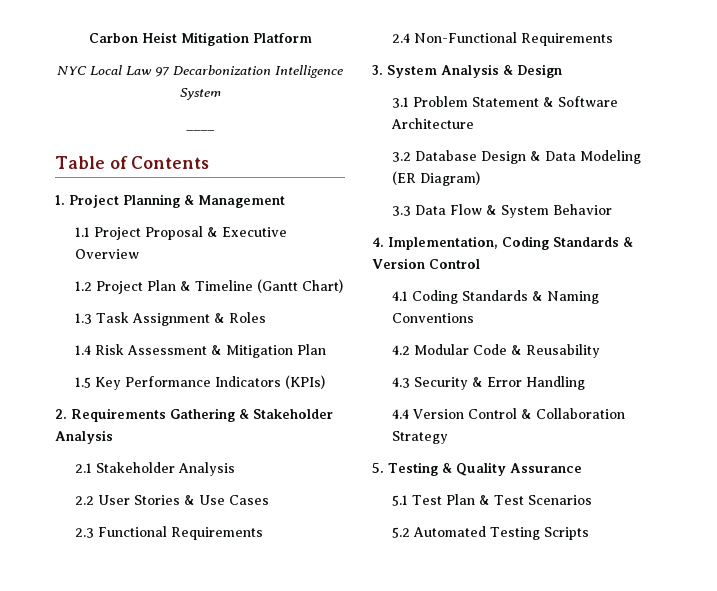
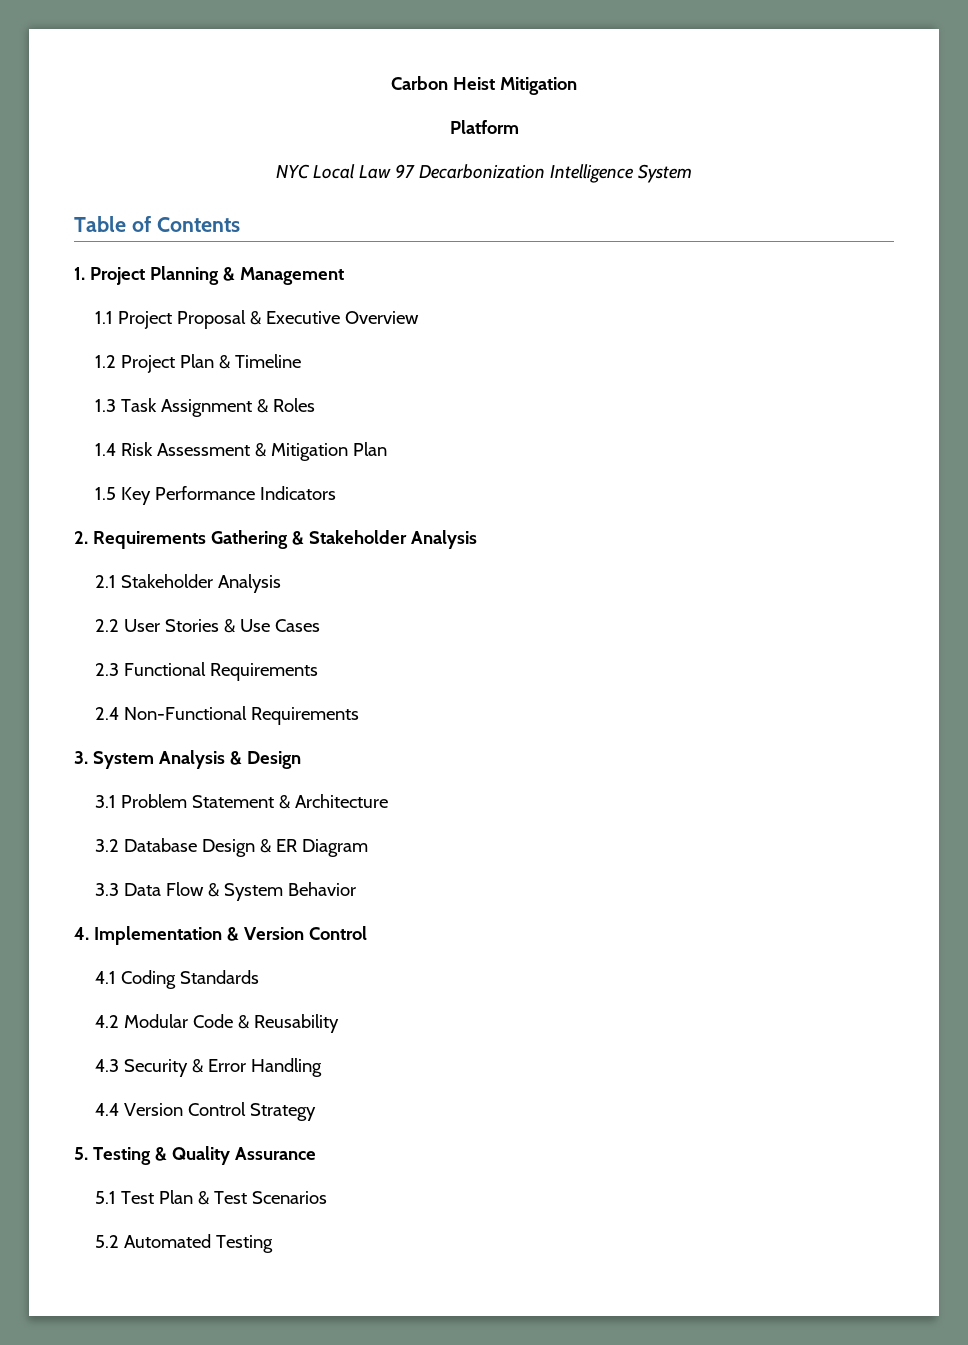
- Carbon Heist Mitigation Platform
+ Carbon Heist Mitigation
+ Platform
- ____
- 1.2 Project Plan & Timeline (Gantt Chart)
+ 1.2 Project Plan & Timeline
- 1.5 Key Performance Indicators (KPIs)
+ 1.5 Key Performance Indicators
- 3.1 Problem Statement & Software Architecture
+ 3.1 Problem Statement & Architecture
- 3.2 Database Design & Data Modeling (ER Diagram)
+ 3.2 Database Design & ER Diagram
- 4. Implementation, Coding Standards & Version Control
+ 4. Implementation & Version Control
- 4.1 Coding Standards & Naming Conventions
+ 4.1 Coding Standards
- 4.4 Version Control & Collaboration Strategy
+ 4.4 Version Control Strategy
- 5.2 Automated Testing Scripts
+ 5.2 Automated Testing

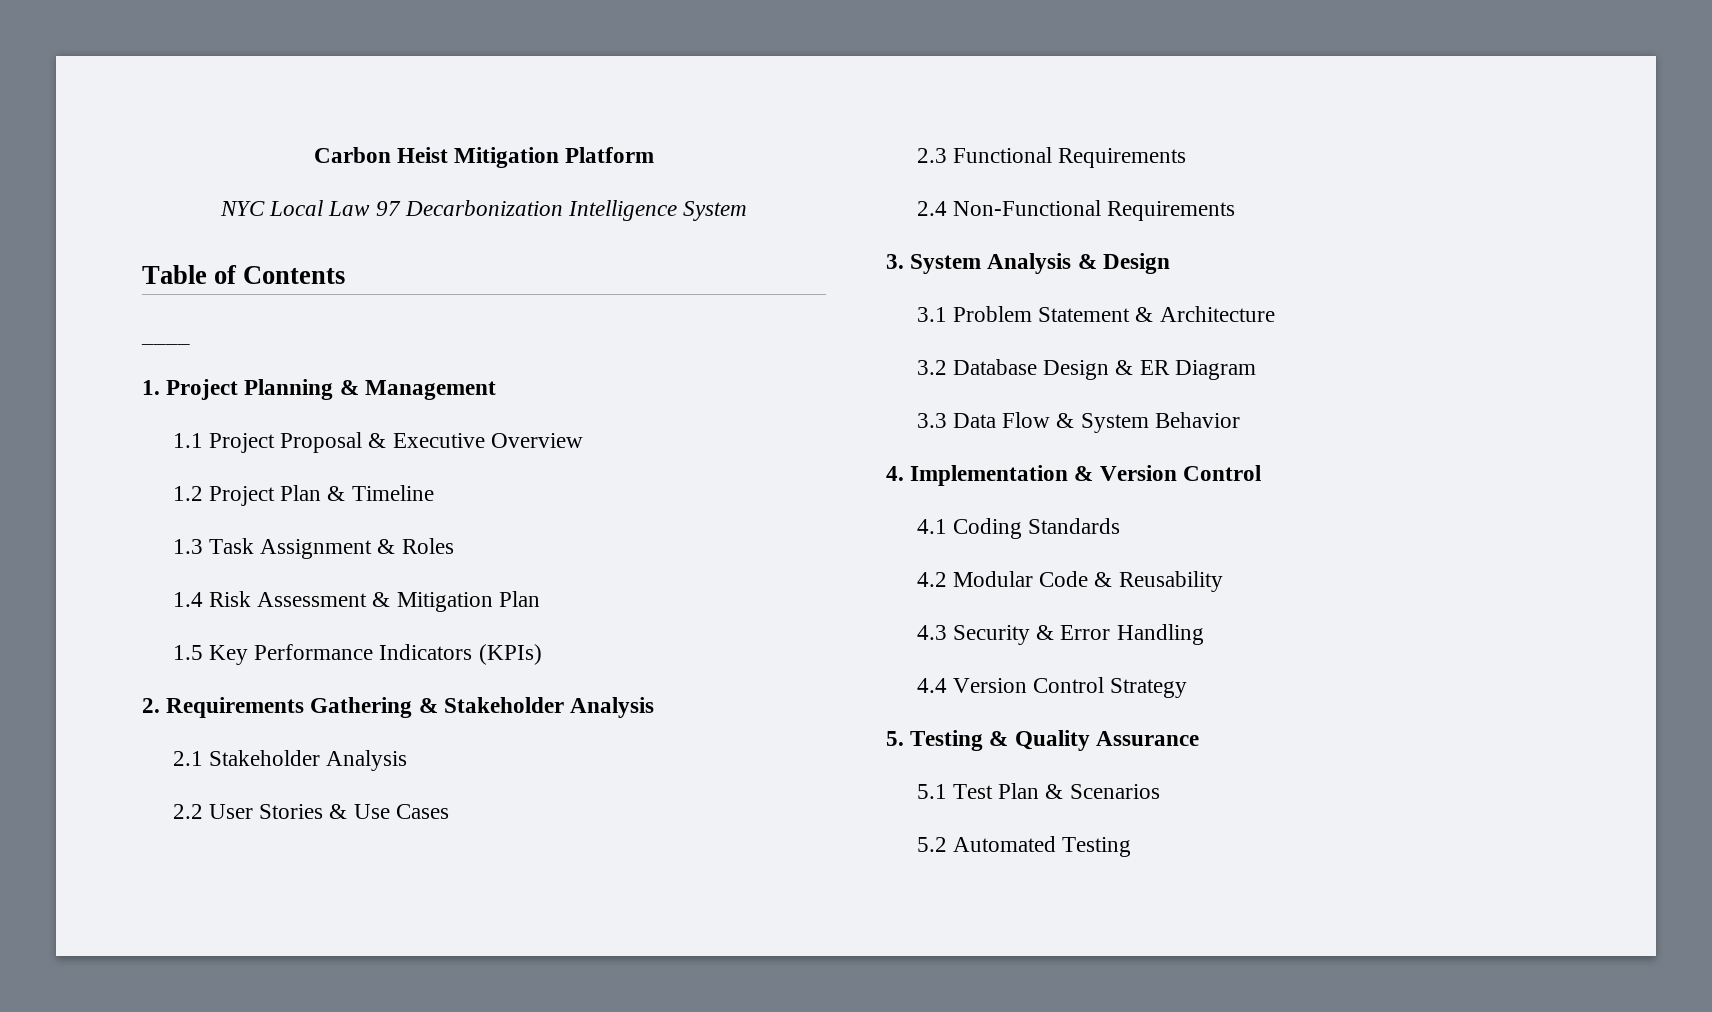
- Carbon Heist Mitigation
- Platform
+ Carbon Heist Mitigation Platform
+ ____
- 1.5 Key Performance Indicators
+ 1.5 Key Performance Indicators (KPIs)
- 5.1 Test Plan & Test Scenarios
+ 5.1 Test Plan & Scenarios

